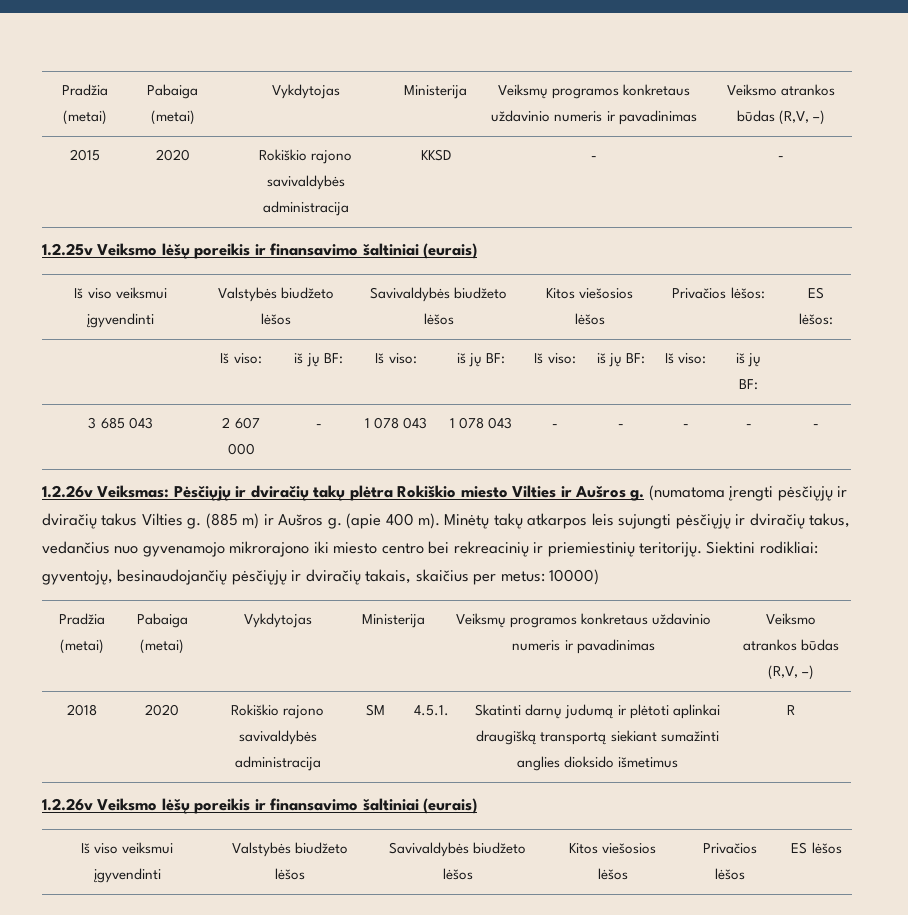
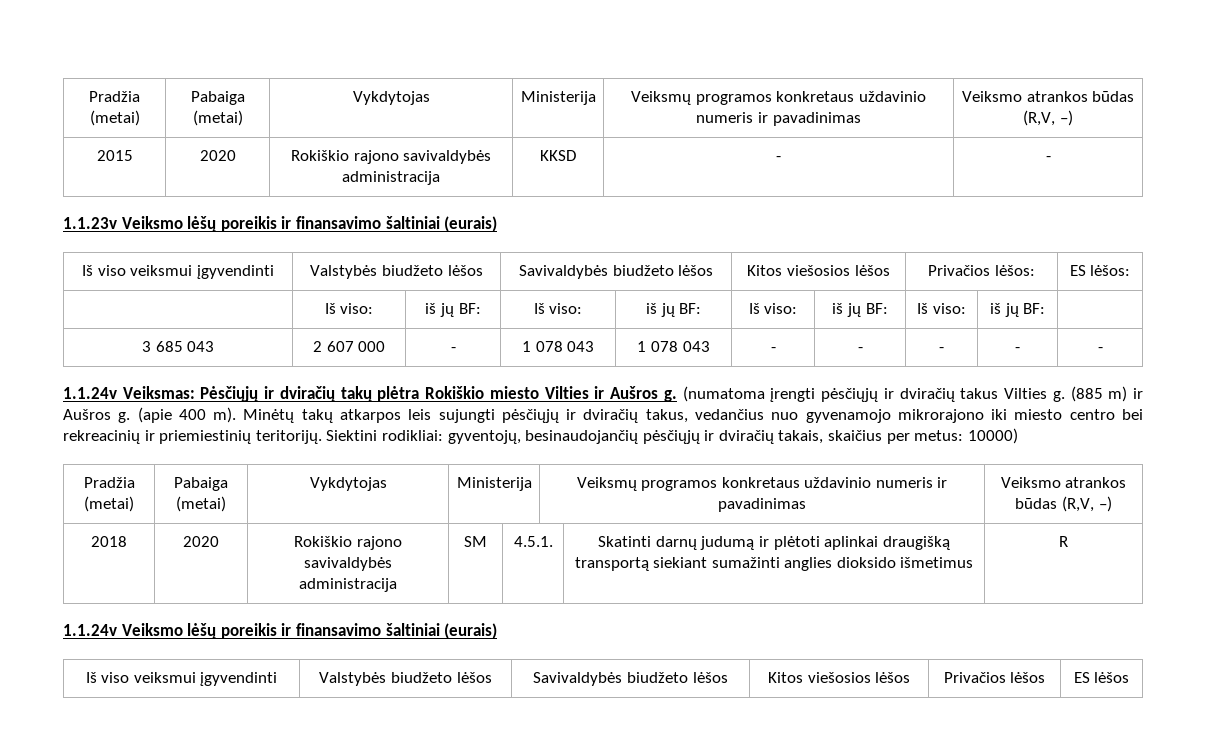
- 1.2.25v Veiksmo lėšų poreikis ir finansavimo šaltiniai (eurais)
+ 1.1.23v Veiksmo lėšų poreikis ir finansavimo šaltiniai (eurais)
- 1.2.26v Veiksmas: Pėsčiųjų ir dviračių takų plėtra Rokiškio miesto Vilties ir Aušros g.
+ 1.1.24v Veiksmas: Pėsčiųjų ir dviračių takų plėtra Rokiškio miesto Vilties ir Aušros g.
- 1.2.26v Veiksmo lėšų poreikis ir finansavimo šaltiniai (eurais)
+ 1.1.24v Veiksmo lėšų poreikis ir finansavimo šaltiniai (eurais)

